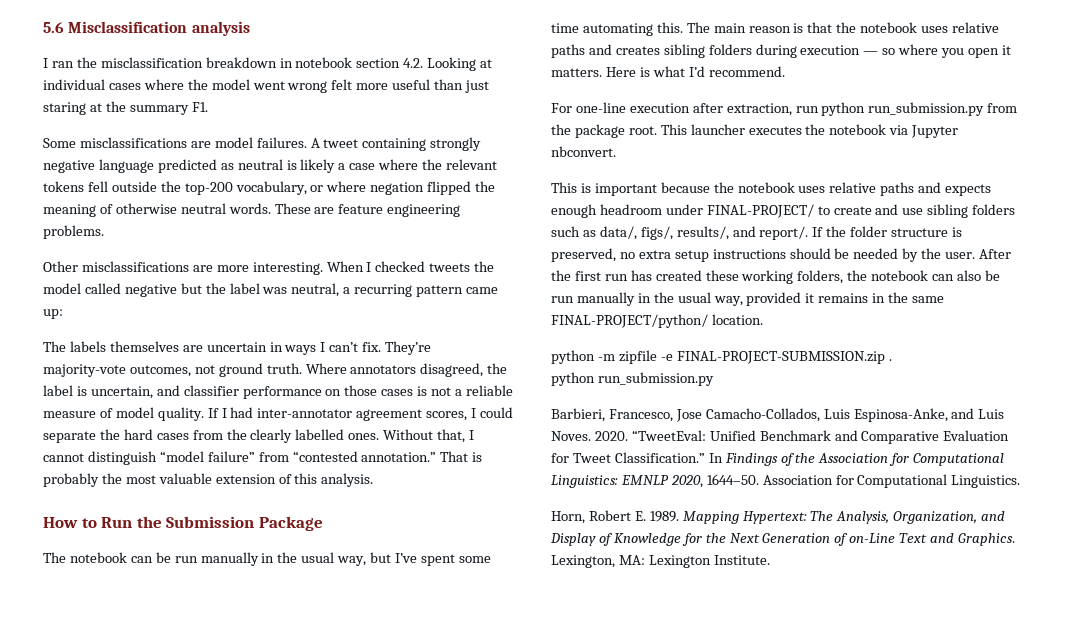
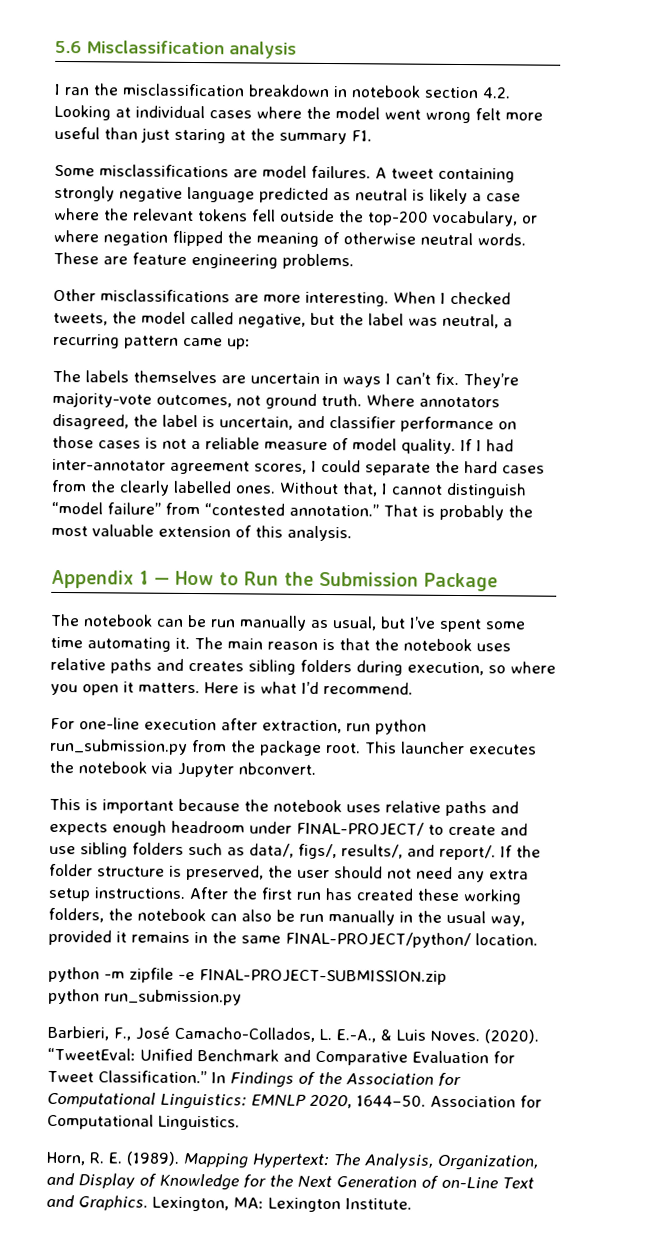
- When I checked tweets the model called negative but the label was neutral, a recurring pattern came up:
+ When I checked tweets, the model called negative, but the label was neutral, a recurring pattern came up:
- How to Run the Submission Package
+ Appendix 1 — How to Run the Submission Package
- The notebook can be run manually in the usual way, but I’ve spent some time automating this.
+ The notebook can be run manually as usual, but I’ve spent some time automating it.
- The main reason is that the notebook uses relative paths and creates sibling folders during execution — so where you open it matters.
+ The main reason is that the notebook uses relative paths and creates sibling folders during execution, so where you open it matters.
- If the folder structure is preserved, no extra setup instructions should be needed by the user.
+ If the folder structure is preserved, the user should not need any extra setup instructions.
- python -m zipfile -e FINAL-PROJECT-SUBMISSION.zip .
+ python -m zipfile -e FINAL-PROJECT-SUBMISSION.zip
- Barbieri, Francesco, Jose Camacho-Collados, Luis Espinosa-Anke, and Luis Noves.
+ Barbieri, F., José Camacho-Collados, L. E.-A., & Luis Noves.
- 2020.
+ (2020).
- Horn, Robert E. 1989.
+ Horn, R. E. (1989).

